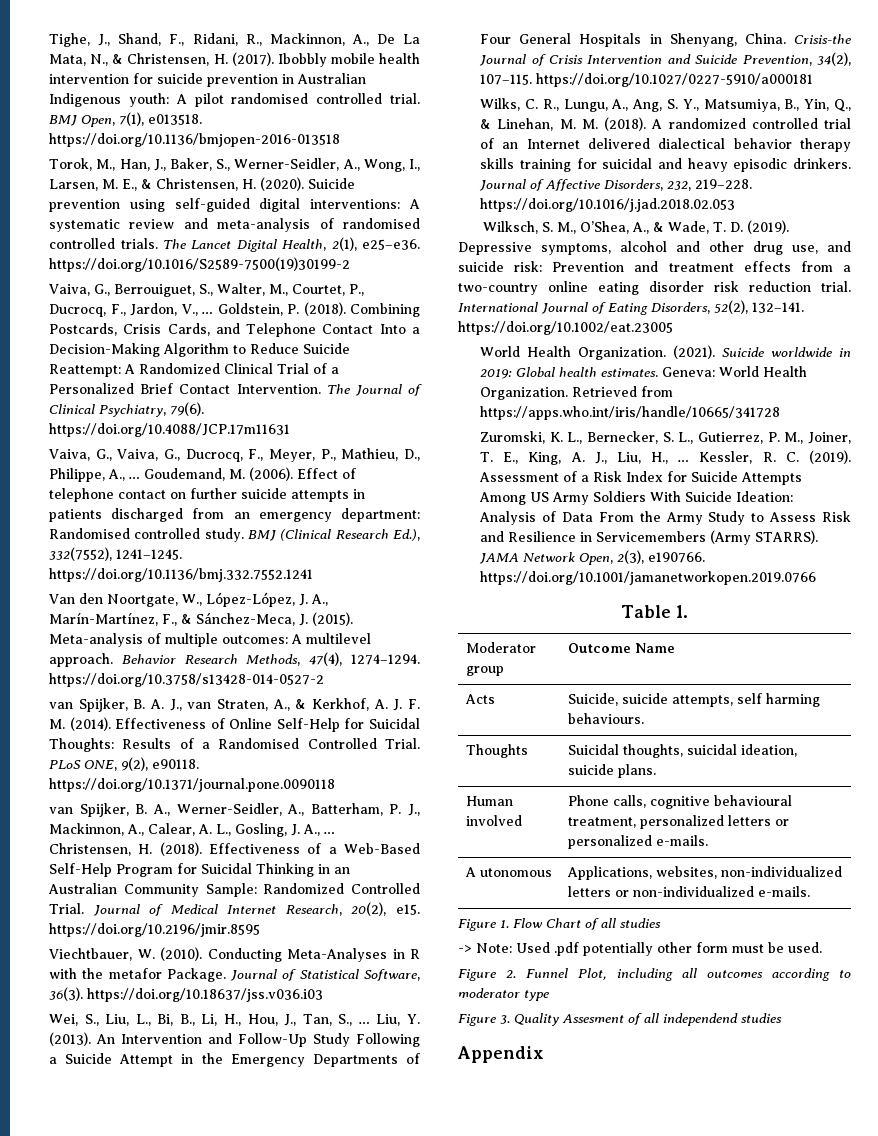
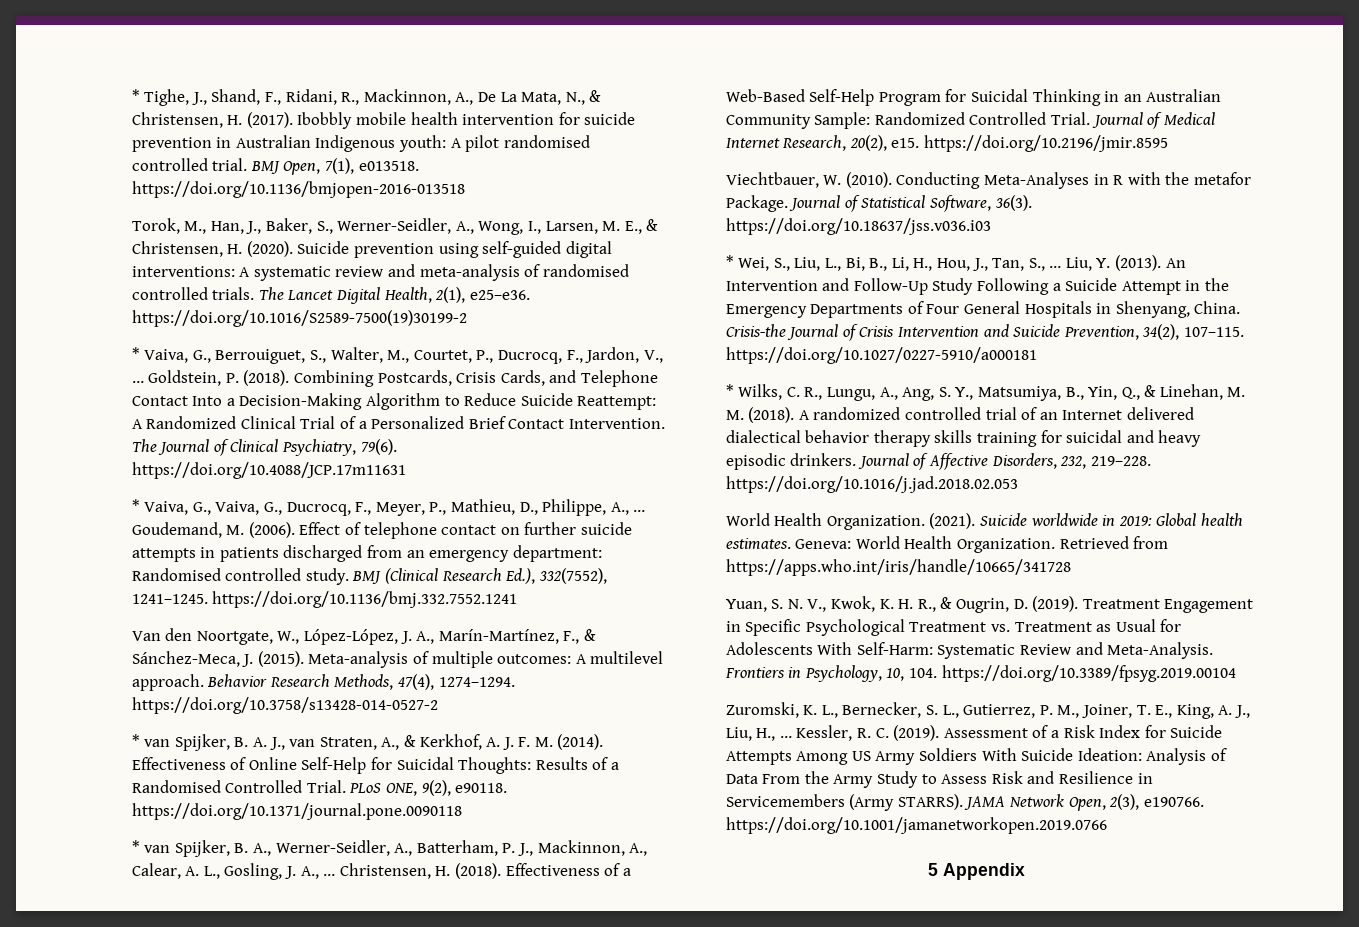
- Tighe, J., Shand, F., Ridani, R., Mackinnon, A., De La Mata, N., & Christensen, H. (2017).
+ * Tighe, J., Shand, F., Ridani, R., Mackinnon, A., De La Mata, N., & Christensen, H. (2017).
- Vaiva, G., Berrouiguet, S., Walter, M., Courtet, P., Ducrocq, F., Jardon, V., …
+ * Vaiva, G., Berrouiguet, S., Walter, M., Courtet, P., Ducrocq, F., Jardon, V., …
- Vaiva, G., Vaiva, G., Ducrocq, F., Meyer, P., Mathieu, D., Philippe, A., …
+ * Vaiva, G., Vaiva, G., Ducrocq, F., Meyer, P., Mathieu, D., Philippe, A., …
- van Spijker, B. A. J., van Straten, A., & Kerkhof, A. J. F. M. (2014).
+ * van Spijker, B. A. J., van Straten, A., & Kerkhof, A. J. F. M. (2014).
- van Spijker, B. A., Werner-Seidler, A., Batterham, P. J., Mackinnon, A., Calear, A. L., Gosling, J. A., …
+ * van Spijker, B. A., Werner-Seidler, A., Batterham, P. J., Mackinnon, A., Calear, A. L., Gosling, J. A., …
- Wei, S., Liu, L., Bi, B., Li, H., Hou, J., Tan, S., …
+ * Wei, S., Liu, L., Bi, B., Li, H., Hou, J., Tan, S., …
- Wilks, C. R., Lungu, A., Ang, S. Y., Matsumiya, B., Yin, Q., & Linehan, M. M. (2018).
+ * Wilks, C. R., Lungu, A., Ang, S. Y., Matsumiya, B., Yin, Q., & Linehan, M. M. (2018).
- Wilksch, S. M., O’Shea, A., & Wade, T. D. (2019). Depressive symptoms, alcohol and other drug use, and suicide risk: Prevention and treatment effects from a two-country online eating disorder risk reduction trial. International Journal of Eating Disorders, 52(2), 132–141. https://doi.org/10.1002/eat.23005
+ Yuan, S. N. V., Kwok, K. H. R., & Ougrin, D. (2019). Treatment Engagement in Specific Psychological Treatment vs. Treatment as Usual for Adolescents With Self-Harm: Systematic Review and Meta-Analysis. Frontiers in Psychology, 10, 104. https://doi.org/10.3389/fpsyg.2019.00104
- Table 1.
- Moderator group | Outcome Name
- Acts | Suicide, suicide attempts, self harming behaviours.
- Thoughts | Suicidal thoughts, suicidal ideation, suicide plans.
- Human involved | Phone calls, cognitive behavioural treatment, personalized letters or personalized e-mails.
- A utonomous | Applications, websites, non-individualized letters or non-individualized e-mails.
- Figure 1. Flow Chart of all studies
- -> Note: Used .pdf potentially other form must be used.
- Figure 2. Funnel Plot, including all outcomes according to moderator type
- Figure 3. Quality Assesment of all independend studies
- Appendix
+ 5 Appendix

